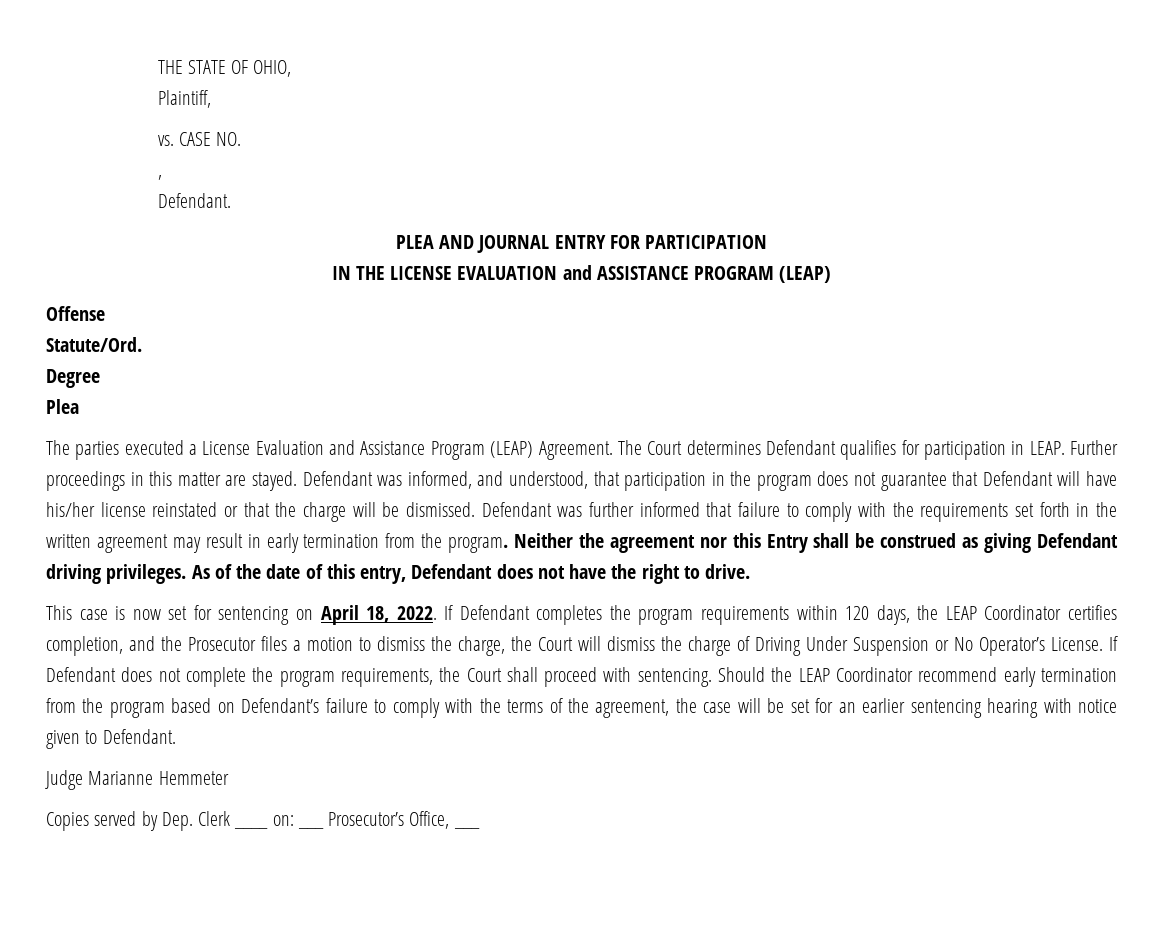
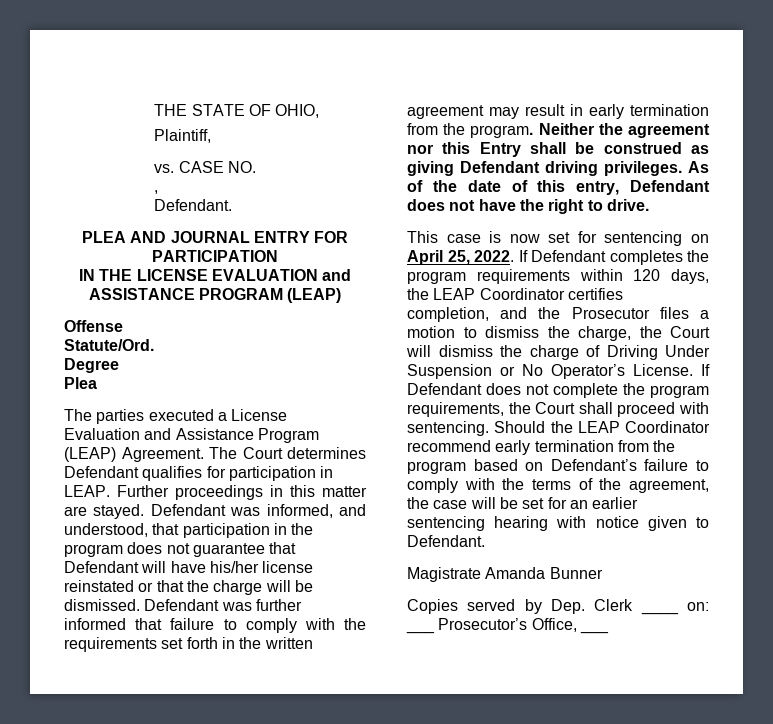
- This case is now set for sentencing on April 18, 2022.
+ This case is now set for sentencing on April 25, 2022.
- Judge Marianne Hemmeter
+ Magistrate Amanda Bunner

